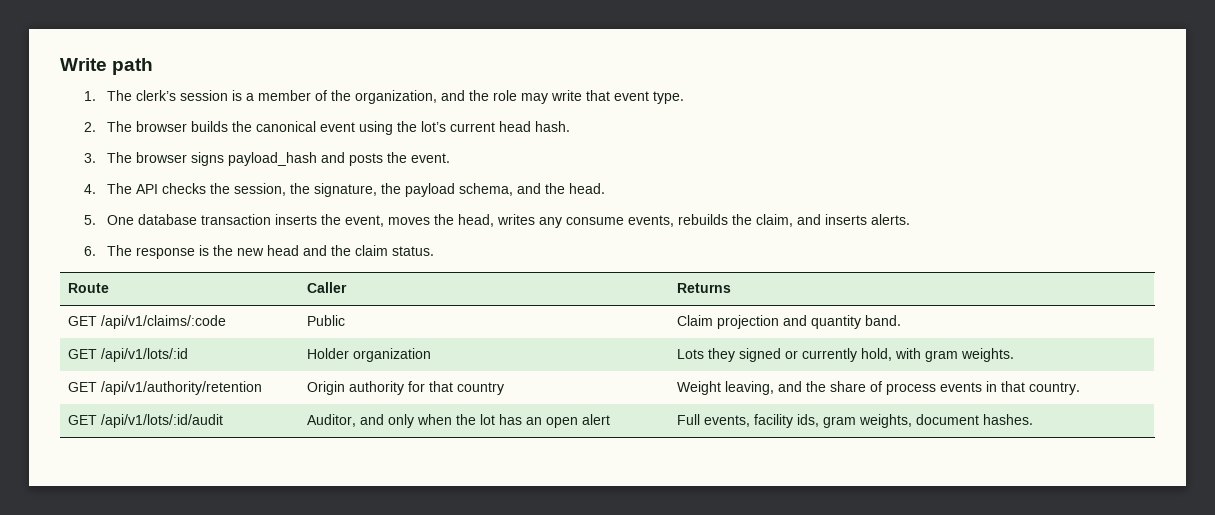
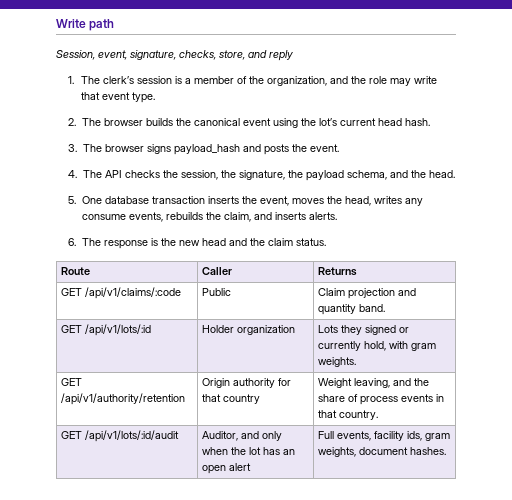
+ Session, event, signature, checks, store, and reply

